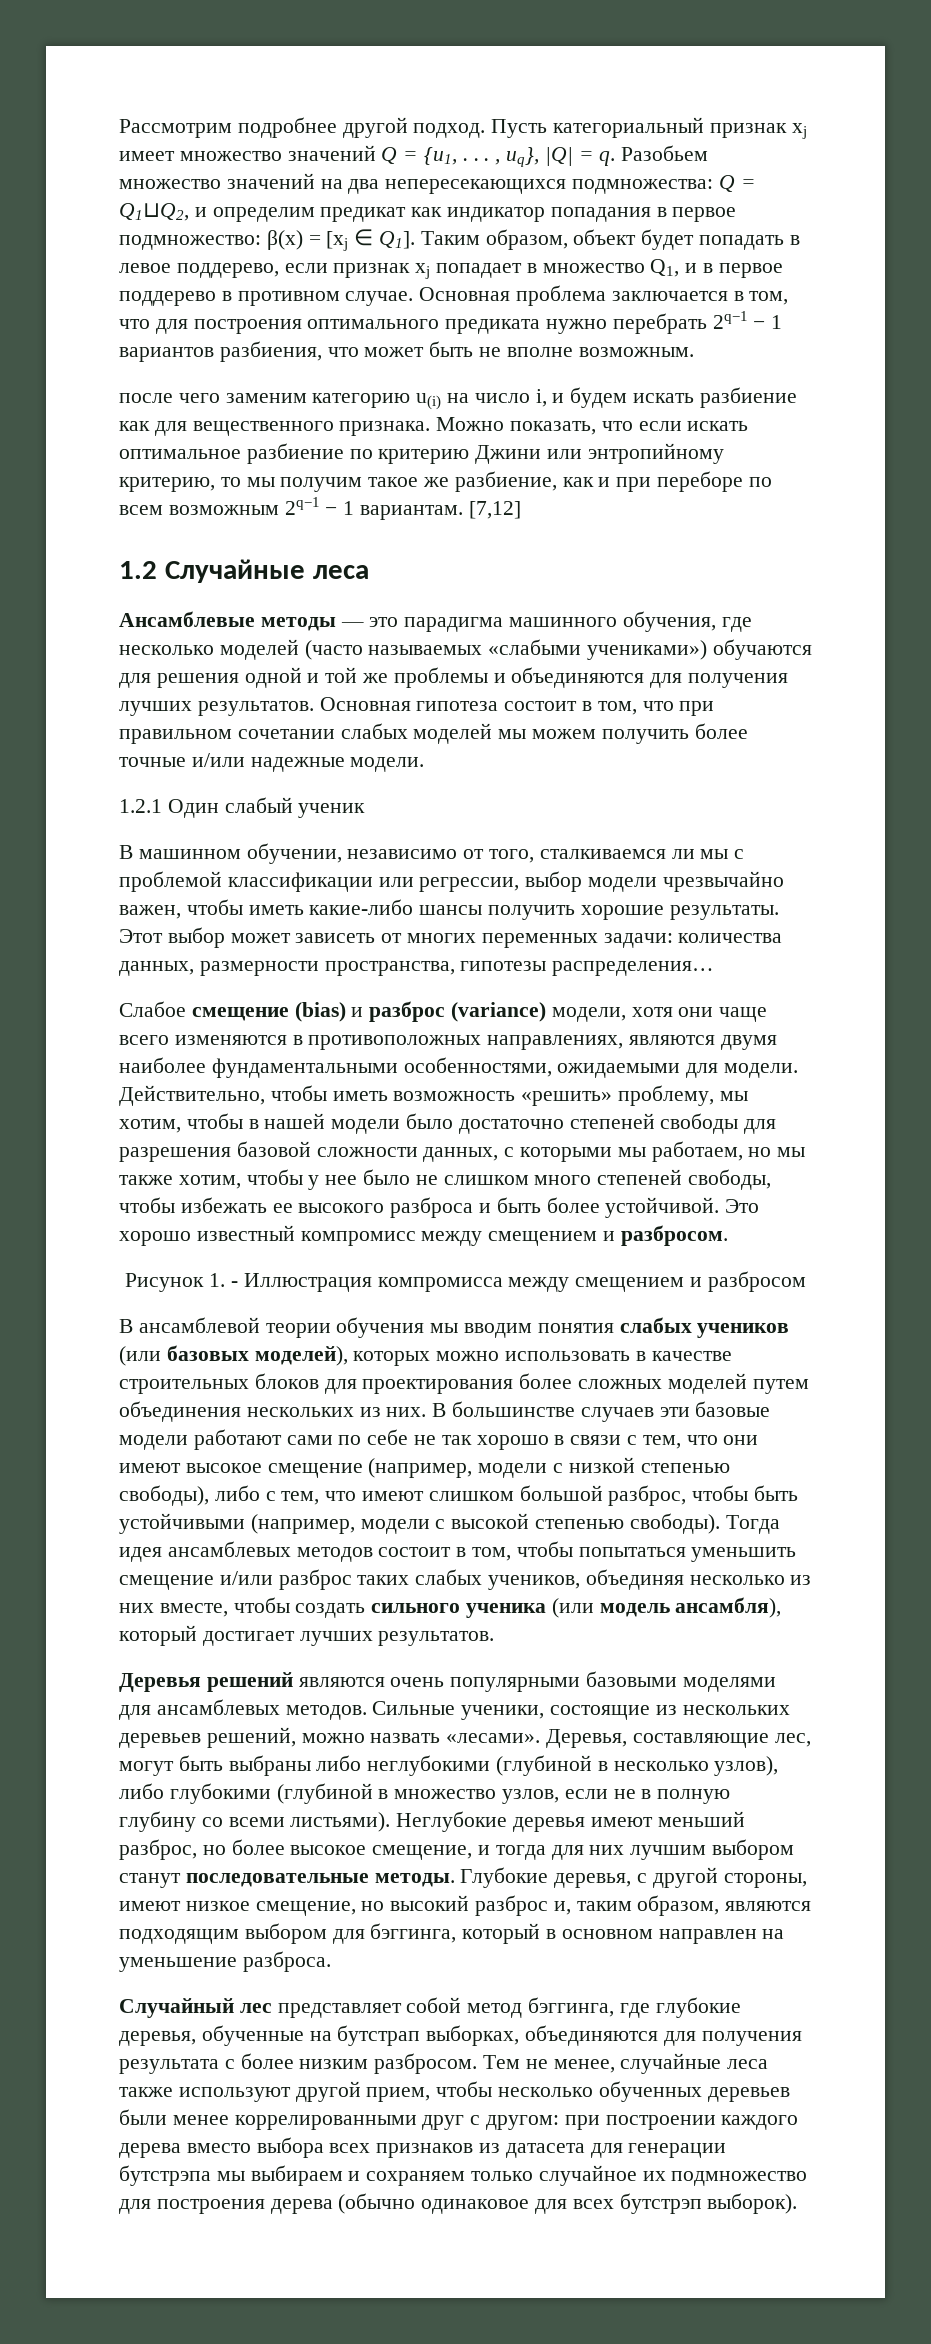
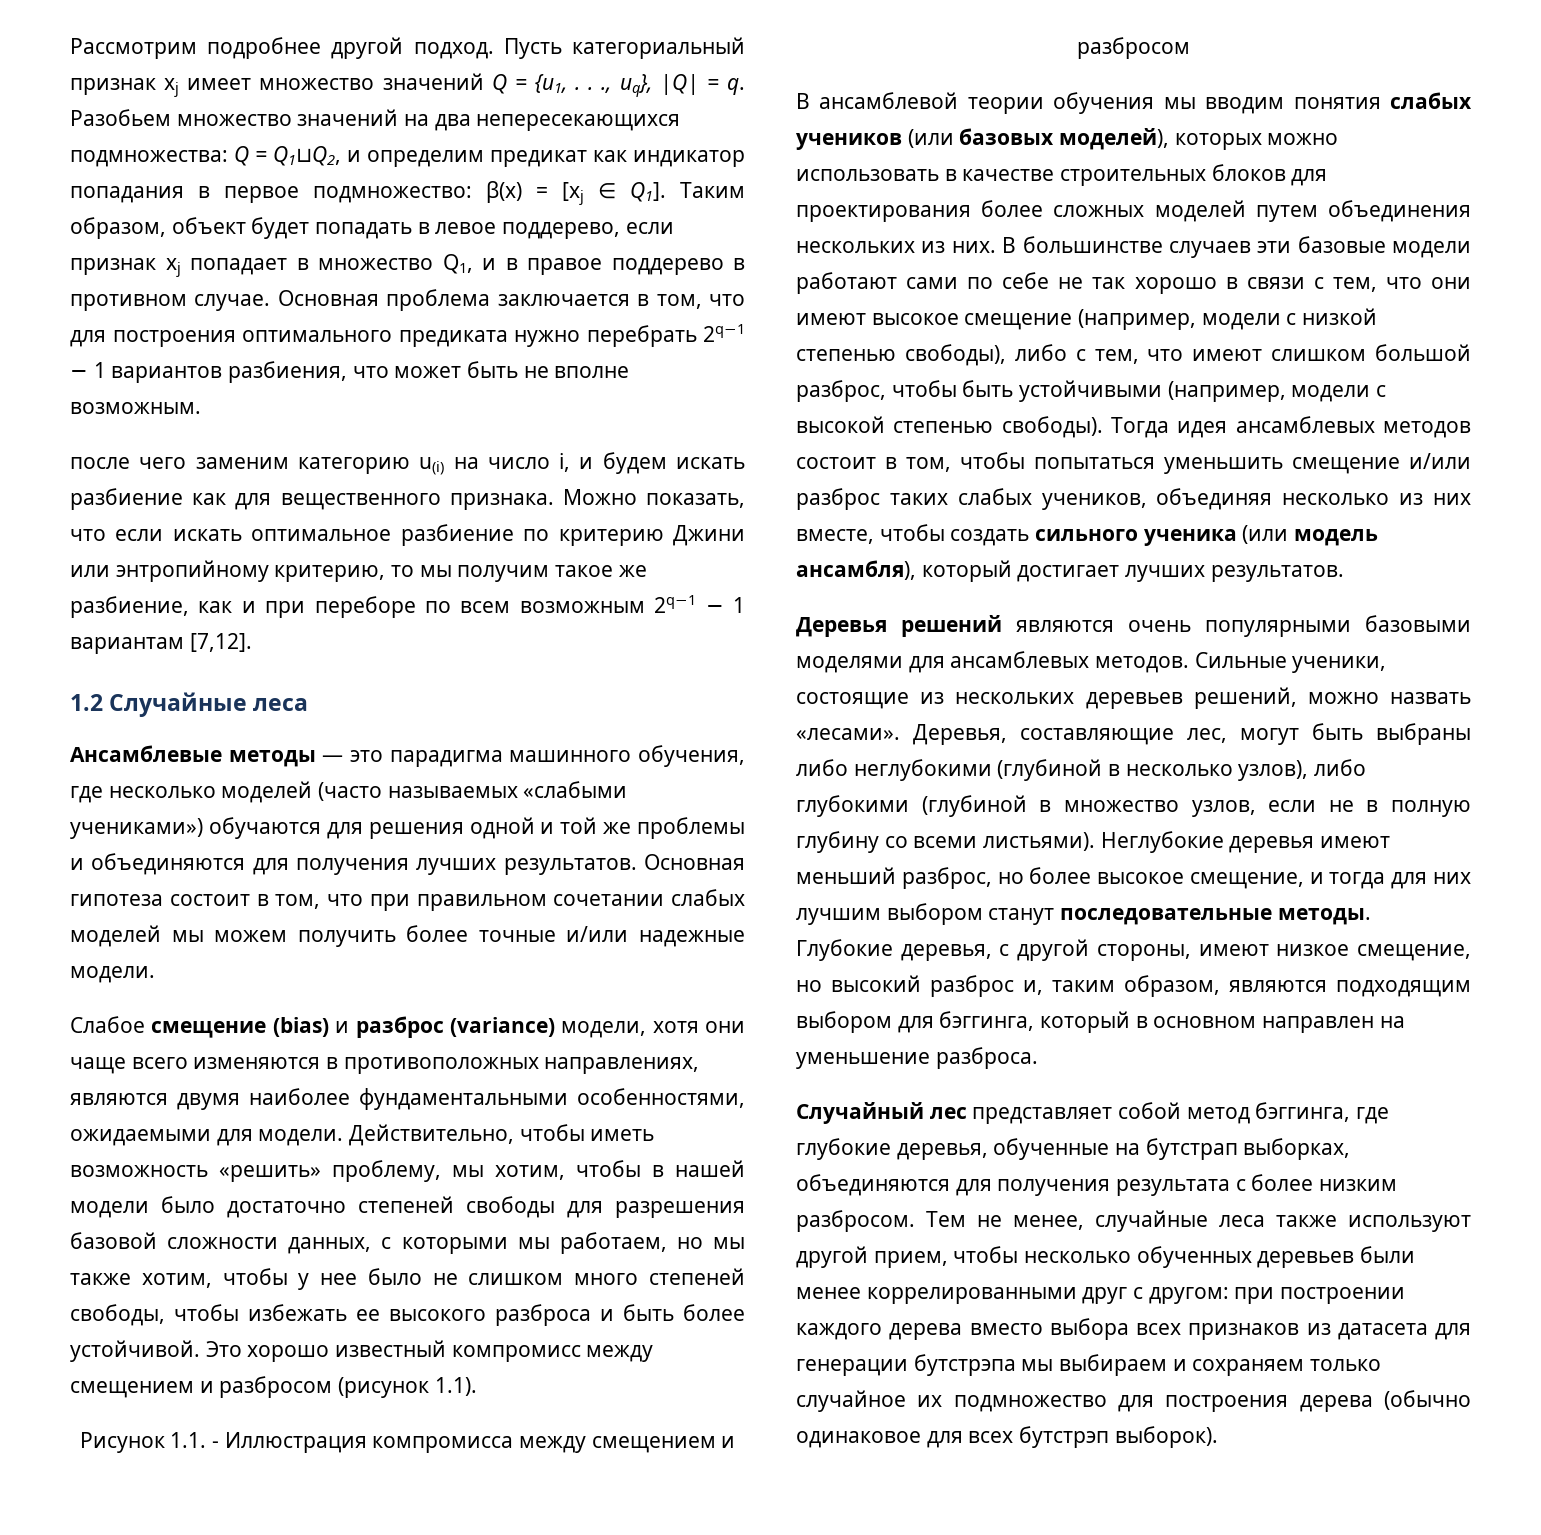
- Пусть категориальный признак xj имеет множество значений Q = {u1, . . . , uq}, |Q| = q.
+ Пусть категориальный признак xj имеет множество значений Q = {u1, . . ., uq}, |Q| = q.
- Разобьем множество значений на два непересекающихся подмножества: Q = Q1⊔Q2, и определим предикат как индикатор попадания в первое подмножество: β(x) = [xj ∈ Q1]. Таким образом, объект будет попадать в левое поддерево, если признак xj попадает в множество Q1, и в первое поддерево в противном случае.
+ Разобьем множество значений на два непересекающихся подмножества: Q = Q1⊔Q2, и определим предикат как индикатор попадания в первое подмножество: β(x) = [xj ∈ Q1]. Таким образом, объект будет попадать в левое поддерево, если признак xj попадает в множество Q1, и в правое поддерево в противном случае.
- Можно показать, что если искать оптимальное разбиение по критерию Джини или энтропийному критерию, то мы получим такое же разбиение, как и при переборе по всем возможным 2q−1 − 1 вариантам. [7,12]
+ Можно показать, что если искать оптимальное разбиение по критерию Джини или энтропийному критерию, то мы получим такое же разбиение, как и при переборе по всем возможным 2q−1 − 1 вариантам [7,12].
- 1.2.1 Один слабый ученик
- В машинном обучении, независимо от того, сталкиваемся ли мы с проблемой классификации или регрессии, выбор модели чрезвычайно важен, чтобы иметь какие-либо шансы получить хорошие результаты. Этот выбор может зависеть от многих переменных задачи: количества данных, размерности пространства, гипотезы распределения…
- Это хорошо известный компромисс между смещением и разбросом.
+ Это хорошо известный компромисс между смещением и разбросом (рисунок 1.1).
- Рисунок 1. - Иллюстрация компромисса между смещением и разбросом
+ Рисунок 1.1. - Иллюстрация компромисса между смещением и разбросом

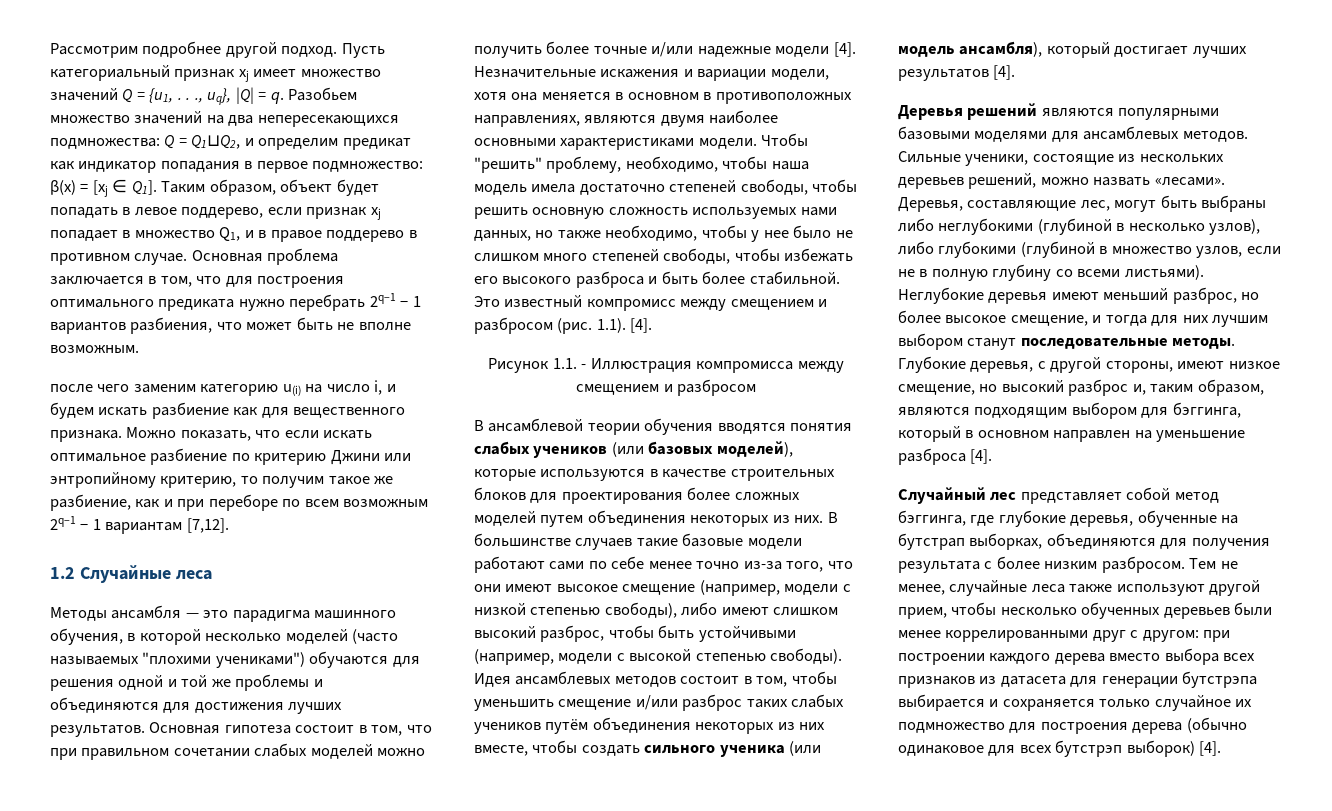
- Можно показать, что если искать оптимальное разбиение по критерию Джини или энтропийному критерию, то мы получим такое же разбиение, как и при переборе по всем возможным 2q−1 − 1 вариантам [7,12].
+ Можно показать, что если искать оптимальное разбиение по критерию Джини или энтропийному критерию, то получим такое же разбиение, как и при переборе по всем возможным 2q−1 − 1 вариантам [7,12].
- Ансамблевые методы — это парадигма машинного обучения, где несколько моделей (часто называемых «слабыми учениками») обучаются для решения одной и той же проблемы и объединяются для получения лучших результатов.
+ Методы ансамбля — это парадигма машинного обучения, в которой несколько моделей (часто называемых "плохими учениками") обучаются для решения одной и той же проблемы и объединяются для достижения лучших результатов.
- Основная гипотеза состоит в том, что при правильном сочетании слабых моделей мы можем получить более точные и/или надежные модели.
- Слабое смещение (bias) и разброс (variance) модели, хотя они чаще всего изменяются в противоположных направлениях, являются двумя наиболее фундаментальными особенностями, ожидаемыми для модели. Действительно, чтобы иметь возможность «решить» проблему, мы хотим, чтобы в нашей модели было достаточно степеней свободы для разрешения базовой сложности данных, с которыми мы работаем, но мы также хотим, чтобы у нее было не слишком много степеней свободы, чтобы избежать ее высокого разброса и быть более устойчивой. Это хорошо известный компромисс между смещением и разбросом (рисунок 1.1).
+ Основная гипотеза состоит в том, что при правильном сочетании слабых моделей можно получить более точные и/или надежные модели [4]. Незначительные искажения и вариации модели, хотя она меняется в основном в противоположных направлениях, являются двумя наиболее основными характеристиками модели. Чтобы "решить" проблему, необходимо, чтобы наша модель имела достаточно степеней свободы, чтобы решить основную сложность используемых нами данных, но также необходимо, чтобы у нее было не слишком много степеней свободы, чтобы избежать его высокого разброса и быть более стабильной. Это известный компромисс между смещением и разбросом (рис. 1.1). [4].
- В ансамблевой теории обучения мы вводим понятия слабых учеников (или базовых моделей), которых можно использовать в качестве строительных блоков для проектирования более сложных моделей путем объединения нескольких из них.
+ В ансамблевой теории обучения вводятся понятия слабых учеников (или базовых моделей), которые используются в качестве строительных блоков для проектирования более сложных моделей путем объединения некоторых из них.
- В большинстве случаев эти базовые модели работают сами по себе не так хорошо в связи с тем, что они имеют высокое смещение (например, модели с низкой степенью свободы), либо с тем, что имеют слишком большой разброс, чтобы быть устойчивыми (например, модели с высокой степенью свободы).
+ В большинстве случаев такие базовые модели работают сами по себе менее точно из-за того, что они имеют высокое смещение (например, модели с низкой степенью свободы), либо имеют слишком высокий разброс, чтобы быть устойчивыми (например, модели с высокой степенью свободы).
- Тогда идея ансамблевых методов состоит в том, чтобы попытаться уменьшить смещение и/или разброс таких слабых учеников, объединяя несколько из них вместе, чтобы создать сильного ученика (или модель ансамбля), который достигает лучших результатов.
+ Идея ансамблевых методов состоит в том, чтобы уменьшить смещение и/или разброс таких слабых учеников путём объединения некоторых из них вместе, чтобы создать сильного ученика (или модель ансамбля), который достигает лучших результатов [4].
- Деревья решений являются очень популярными базовыми моделями для ансамблевых методов.
+ Деревья решений являются популярными базовыми моделями для ансамблевых методов.
- Глубокие деревья, с другой стороны, имеют низкое смещение, но высокий разброс и, таким образом, являются подходящим выбором для бэггинга, который в основном направлен на уменьшение разброса.
+ Глубокие деревья, с другой стороны, имеют низкое смещение, но высокий разброс и, таким образом, являются подходящим выбором для бэггинга, который в основном направлен на уменьшение разброса [4].
- Тем не менее, случайные леса также используют другой прием, чтобы несколько обученных деревьев были менее коррелированными друг с другом: при построении каждого дерева вместо выбора всех признаков из датасета для генерации бутстрэпа мы выбираем и сохраняем только случайное их подмножество для построения дерева (обычно одинаковое для всех бутстрэп выборок).
+ Тем не менее, случайные леса также используют другой прием, чтобы несколько обученных деревьев были менее коррелированными друг с другом: при построении каждого дерева вместо выбора всех признаков из датасета для генерации бутстрэпа выбирается и сохраняется только случайное их подмножество для построения дерева (обычно одинаковое для всех бутстрэп выборок) [4].

